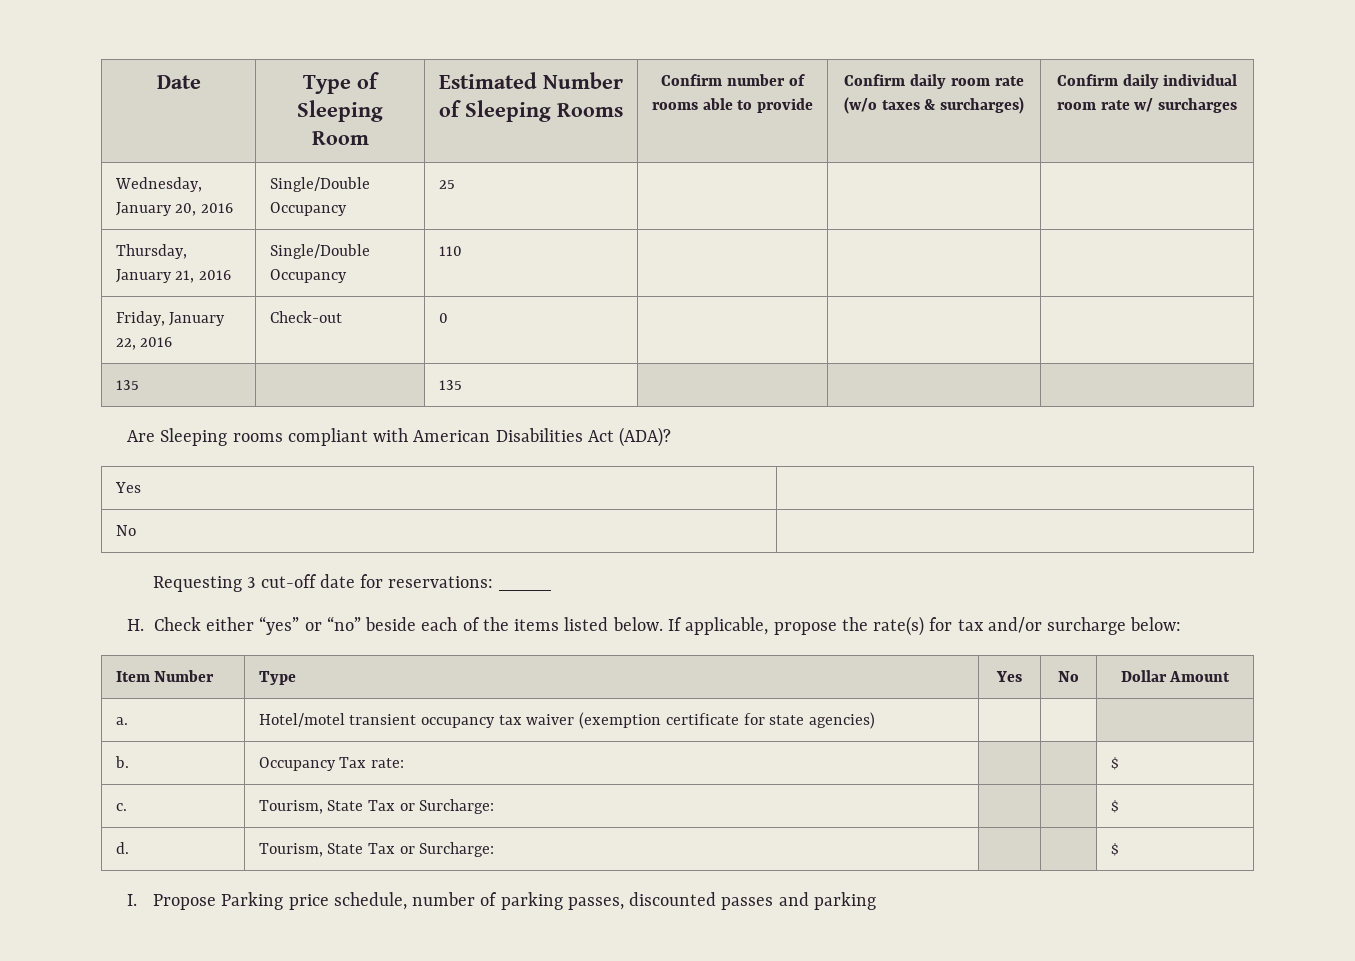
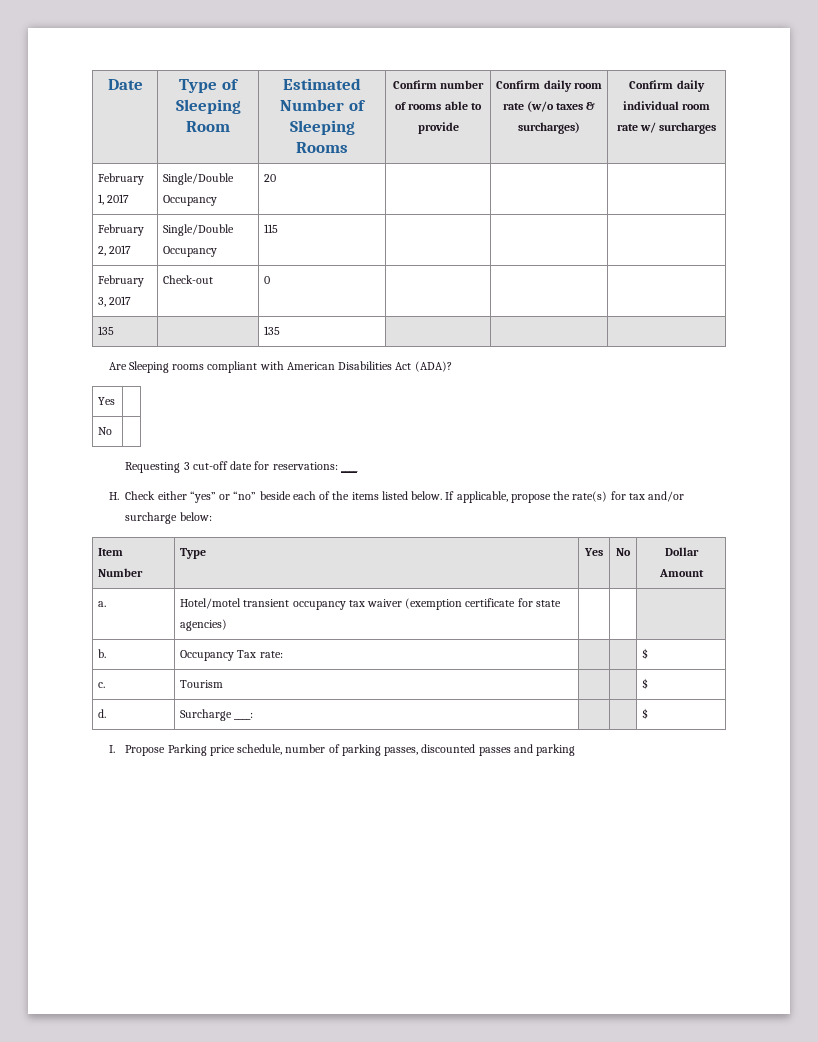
- Wednesday, January 20, 2016 | Single/Double Occupancy | 25 | | |
- Thursday, January 21, 2016 | Single/Double Occupancy | 110 | | |
- Friday, January 22, 2016 | Check-out | 0 | | |
+ February 1, 2017 | Single/Double Occupancy | 20 | | |
+ February 2, 2017 | Single/Double Occupancy | 115 | | |
+ February 3, 2017 | Check-out | 0 | | |
- c. | Tourism, State Tax or Surcharge: | | | $
- d. | Tourism, State Tax or Surcharge: | | | $
+ c. | Tourism | | | $
+ d. | Surcharge ____: | | | $

